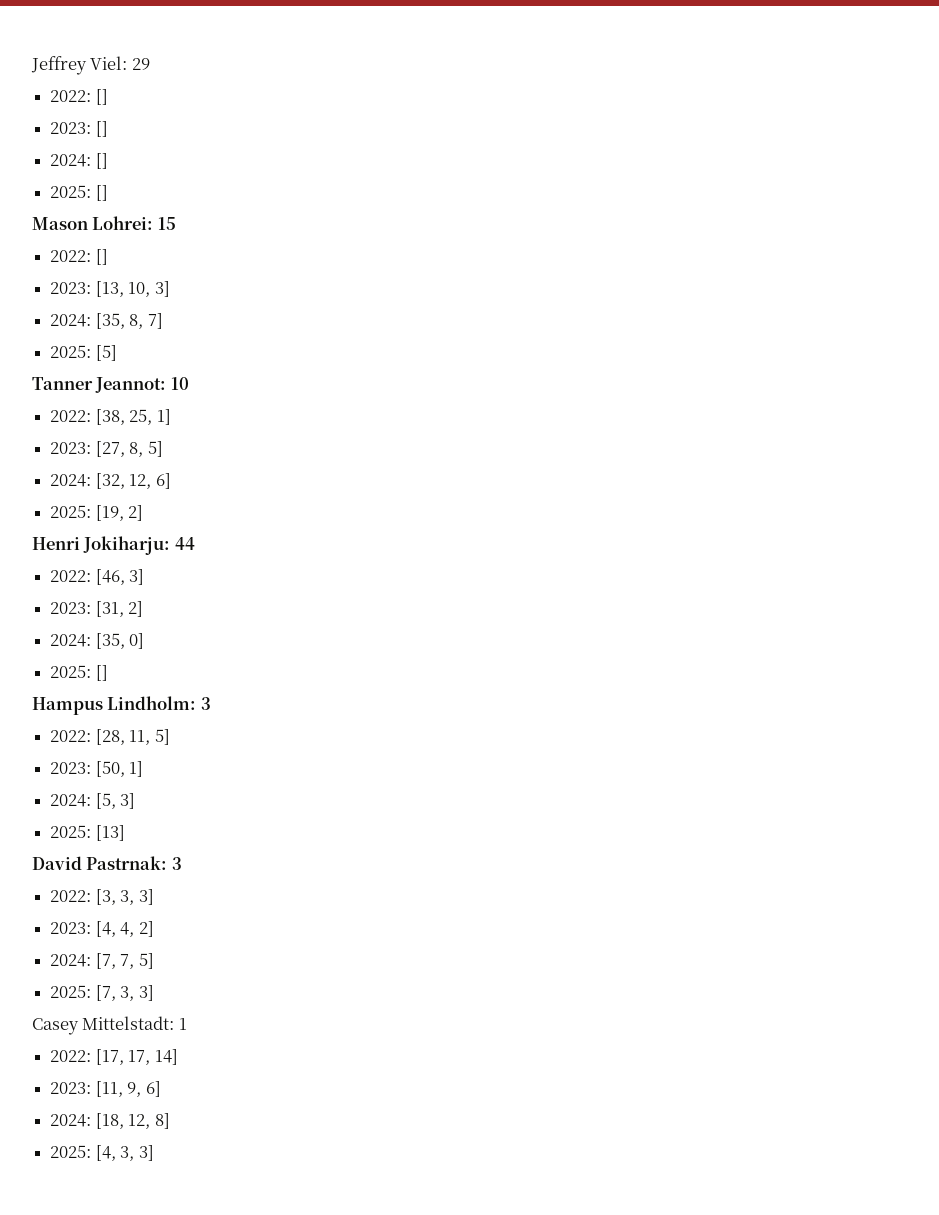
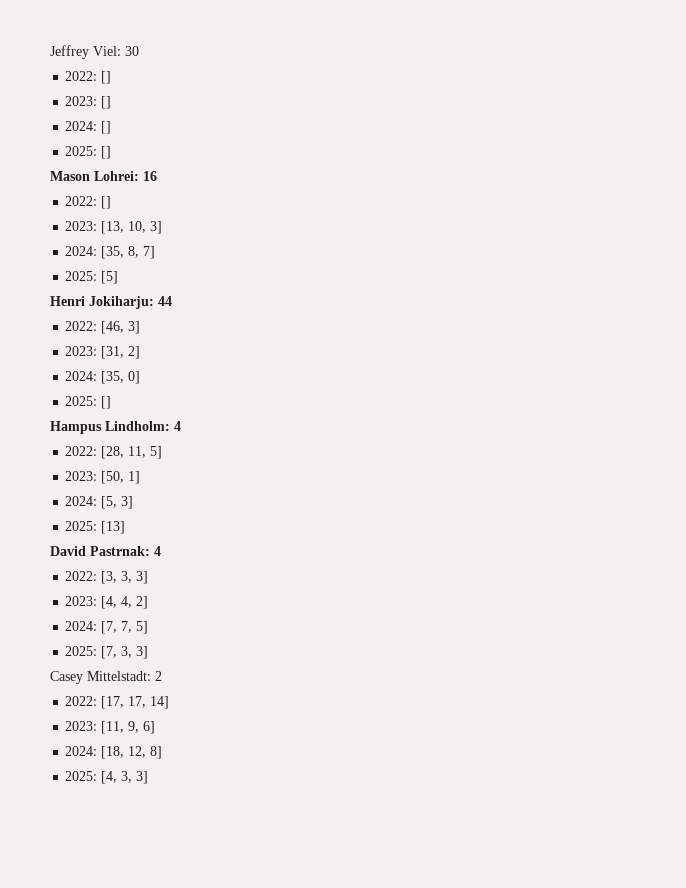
- Jeffrey Viel: 29
+ Jeffrey Viel: 30
- Mason Lohrei: 15
+ Mason Lohrei: 16
- Tanner Jeannot: 10
- 2022: [38, 25, 1]
- 2023: [27, 8, 5]
- 2024: [32, 12, 6]
- 2025: [19, 2]
- Hampus Lindholm: 3
+ Hampus Lindholm: 4
- David Pastrnak: 3
+ David Pastrnak: 4
- Casey Mittelstadt: 1
+ Casey Mittelstadt: 2

